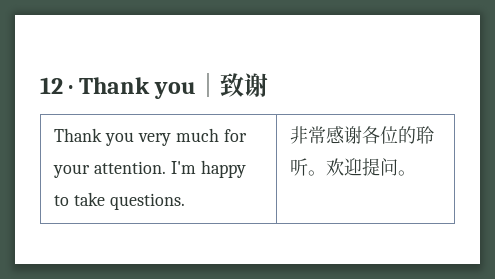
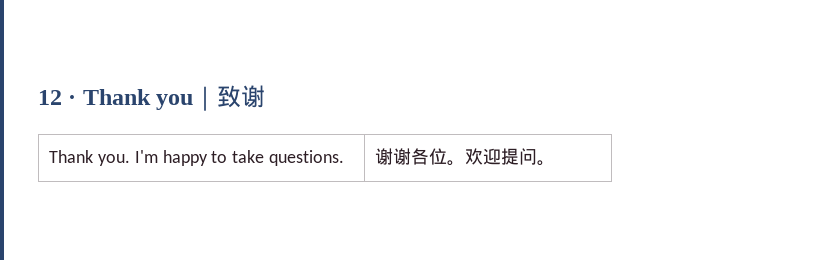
- Thank you very much for your attention. I'm happy to take questions. | 非常感谢各位的聆听。欢迎提问。
+ Thank you. I'm happy to take questions. | 谢谢各位。欢迎提问。

